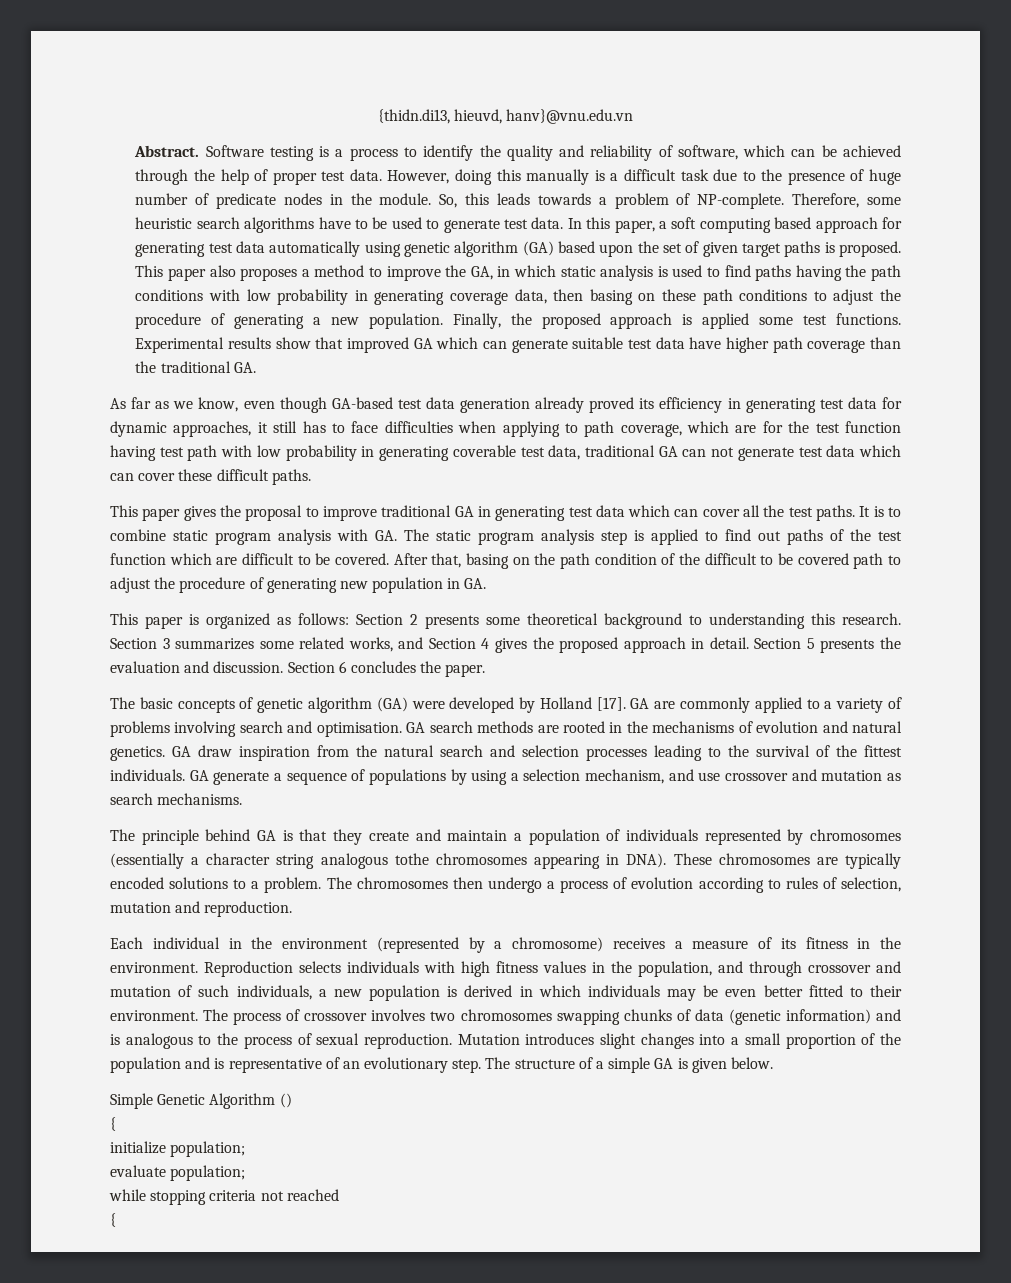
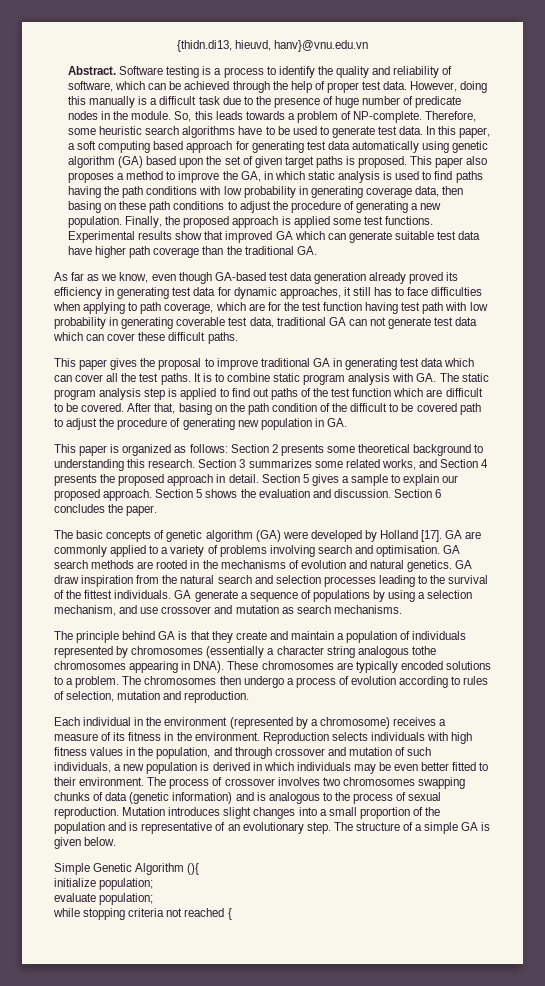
- Section 3 summarizes some related works, and Section 4 gives the proposed approach in detail.
+ Section 3 summarizes some related works, and Section 4 presents the proposed approach in detail.
- Section 5 presents the evaluation and discussion.
+ Section 5 gives a sample to explain our proposed approach. Section 5 shows the evaluation and discussion.
- Simple Genetic Algorithm ()
- {
+ Simple Genetic Algorithm (){
- while stopping criteria not reached
- {
+ while stopping criteria not reached {

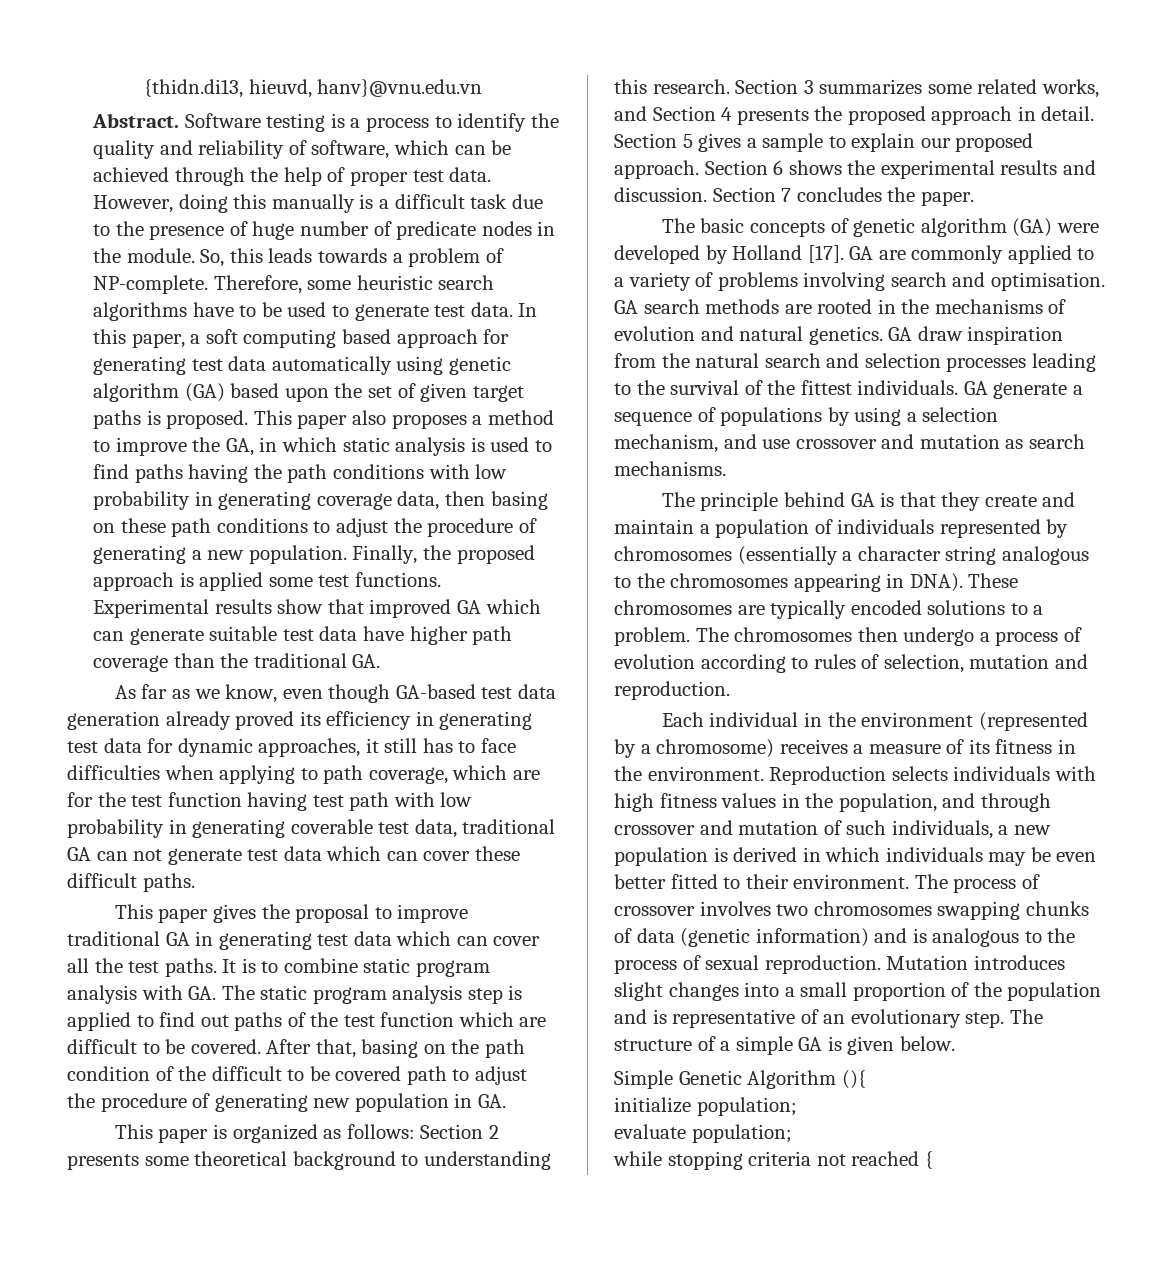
- Section 5 shows the evaluation and discussion.
+ Section 6 shows the experimental results and discussion.
- Section 6 concludes the paper.
+ Section 7 concludes the paper.
- The principle behind GA is that they create and maintain a population of individuals represented by chromosomes (essentially a character string analogous tothe chromosomes appearing in DNA).
+ The principle behind GA is that they create and maintain a population of individuals represented by chromosomes (essentially a character string analogous to the chromosomes appearing in DNA).

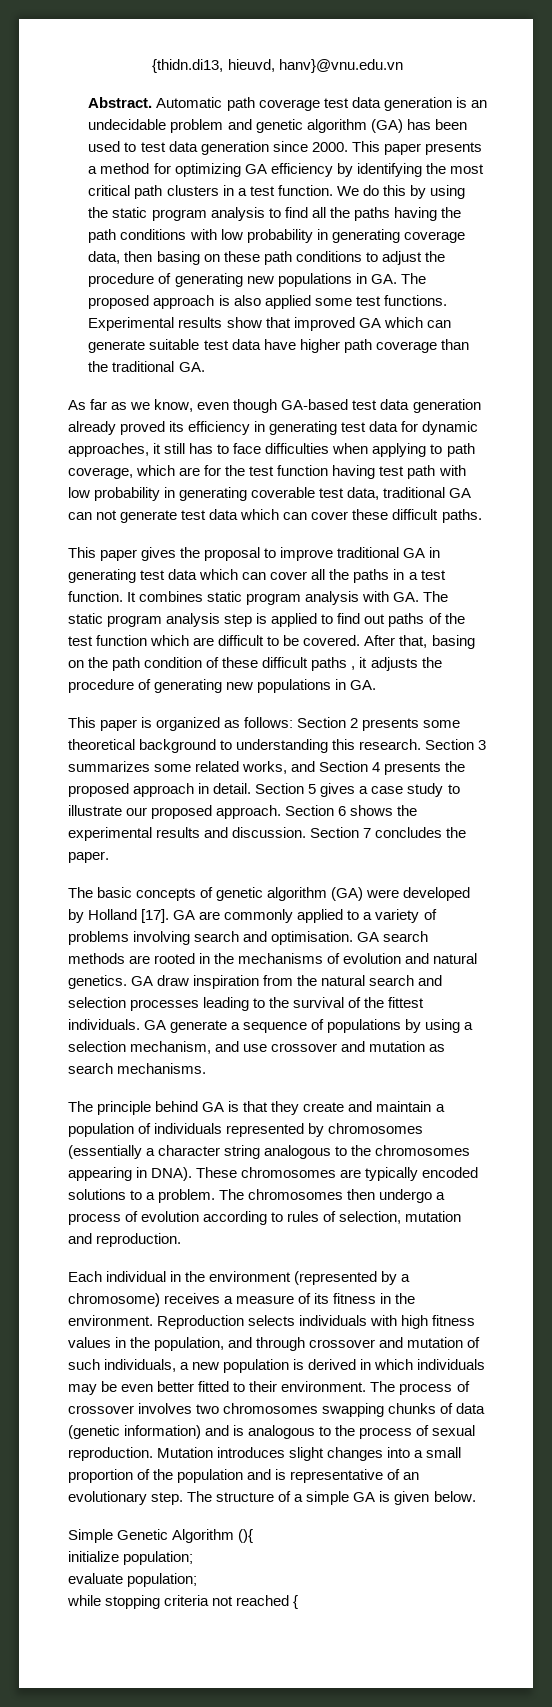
- Software testing is a process to identify the quality and reliability of software, which can be achieved through the help of proper test data. However, doing this manually is a difficult task due to the presence of huge number of predicate nodes in the module. So, this leads towards a problem of NP-complete. Therefore, some heuristic search algorithms have to be used to generate test data. In this paper, a soft computing based approach for generating test data automatically using genetic algorithm (GA) based upon the set of given target paths is proposed. This paper also proposes a method to improve the GA, in which static analysis is used to find paths having the path conditions with low probability in generating coverage data, then basing on these path conditions to adjust the procedure of generating a new population. Finally, the proposed approach is applied some test functions.
+ Automatic path coverage test data generation is an undecidable problem and genetic algorithm (GA) has been used to test data generation since 2000. This paper presents a method for optimizing GA efficiency by identifying the most critical path clusters in a test function. We do this by using the static program analysis to find all the paths having the path conditions with low probability in generating coverage data, then basing on these path conditions to adjust the procedure of generating new populations in GA. The proposed approach is also applied some test functions.
- This paper gives the proposal to improve traditional GA in generating test data which can cover all the test paths. It is to combine static program analysis with GA. The static program analysis step is applied to find out paths of the test function which are difficult to be covered.
+ This paper gives the proposal to improve traditional GA in generating test data which can cover all the paths in a test function. It combines static program analysis with GA. The static program analysis step is applied to find out paths of the test function which are difficult to be covered.
- After that, basing on the path condition of the difficult to be covered path to adjust the procedure of generating new population in GA.
+ After that, basing on the path condition of these difficult paths , it adjusts the procedure of generating new populations in GA.
- Section 5 gives a sample to explain our proposed approach.
+ Section 5 gives a case study to illustrate our proposed approach.

